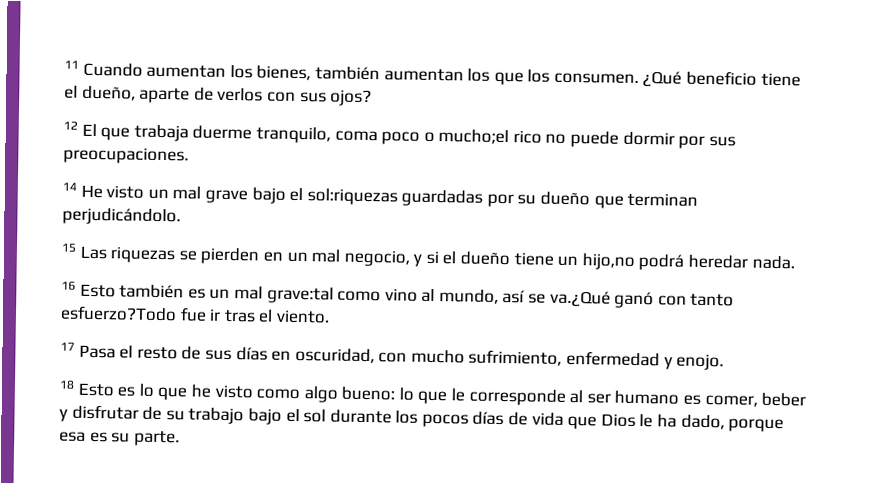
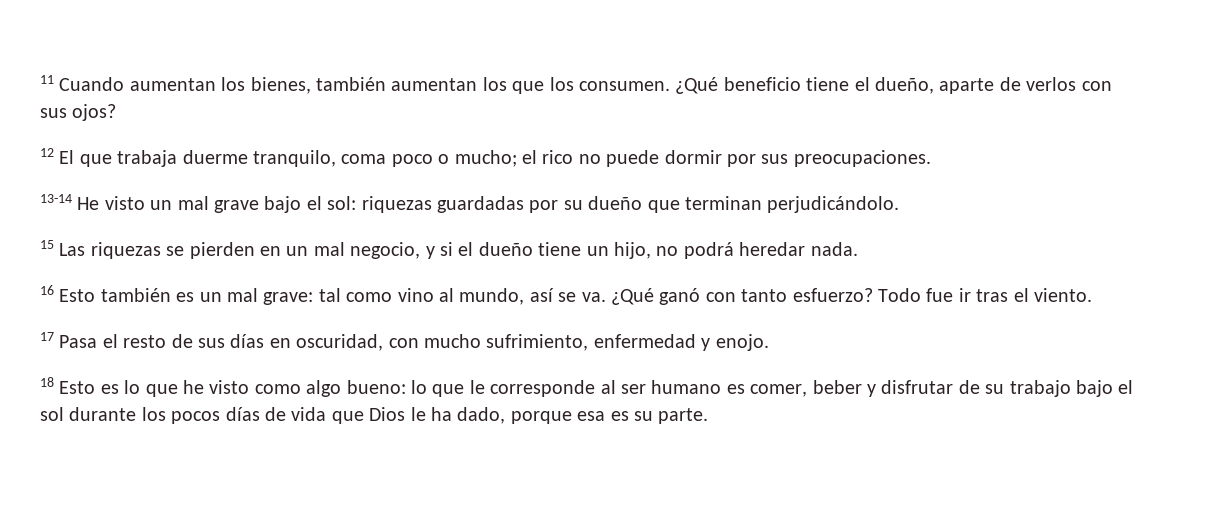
- 12 El que trabaja duerme tranquilo, coma poco o mucho;el rico no puede dormir por sus preocupaciones.
+ 12 El que trabaja duerme tranquilo, coma poco o mucho; el rico no puede dormir por sus preocupaciones.
- 14 He visto un mal grave bajo el sol:riquezas guardadas por su dueño que terminan perjudicándolo.
+ 13-14 He visto un mal grave bajo el sol: riquezas guardadas por su dueño que terminan perjudicándolo.
- 15 Las riquezas se pierden en un mal negocio, y si el dueño tiene un hijo,no podrá heredar nada.
+ 15 Las riquezas se pierden en un mal negocio, y si el dueño tiene un hijo, no podrá heredar nada.
- 16 Esto también es un mal grave:tal como vino al mundo, así se va.¿Qué ganó con tanto esfuerzo?Todo fue ir tras el viento.
+ 16 Esto también es un mal grave: tal como vino al mundo, así se va. ¿Qué ganó con tanto esfuerzo? Todo fue ir tras el viento.

